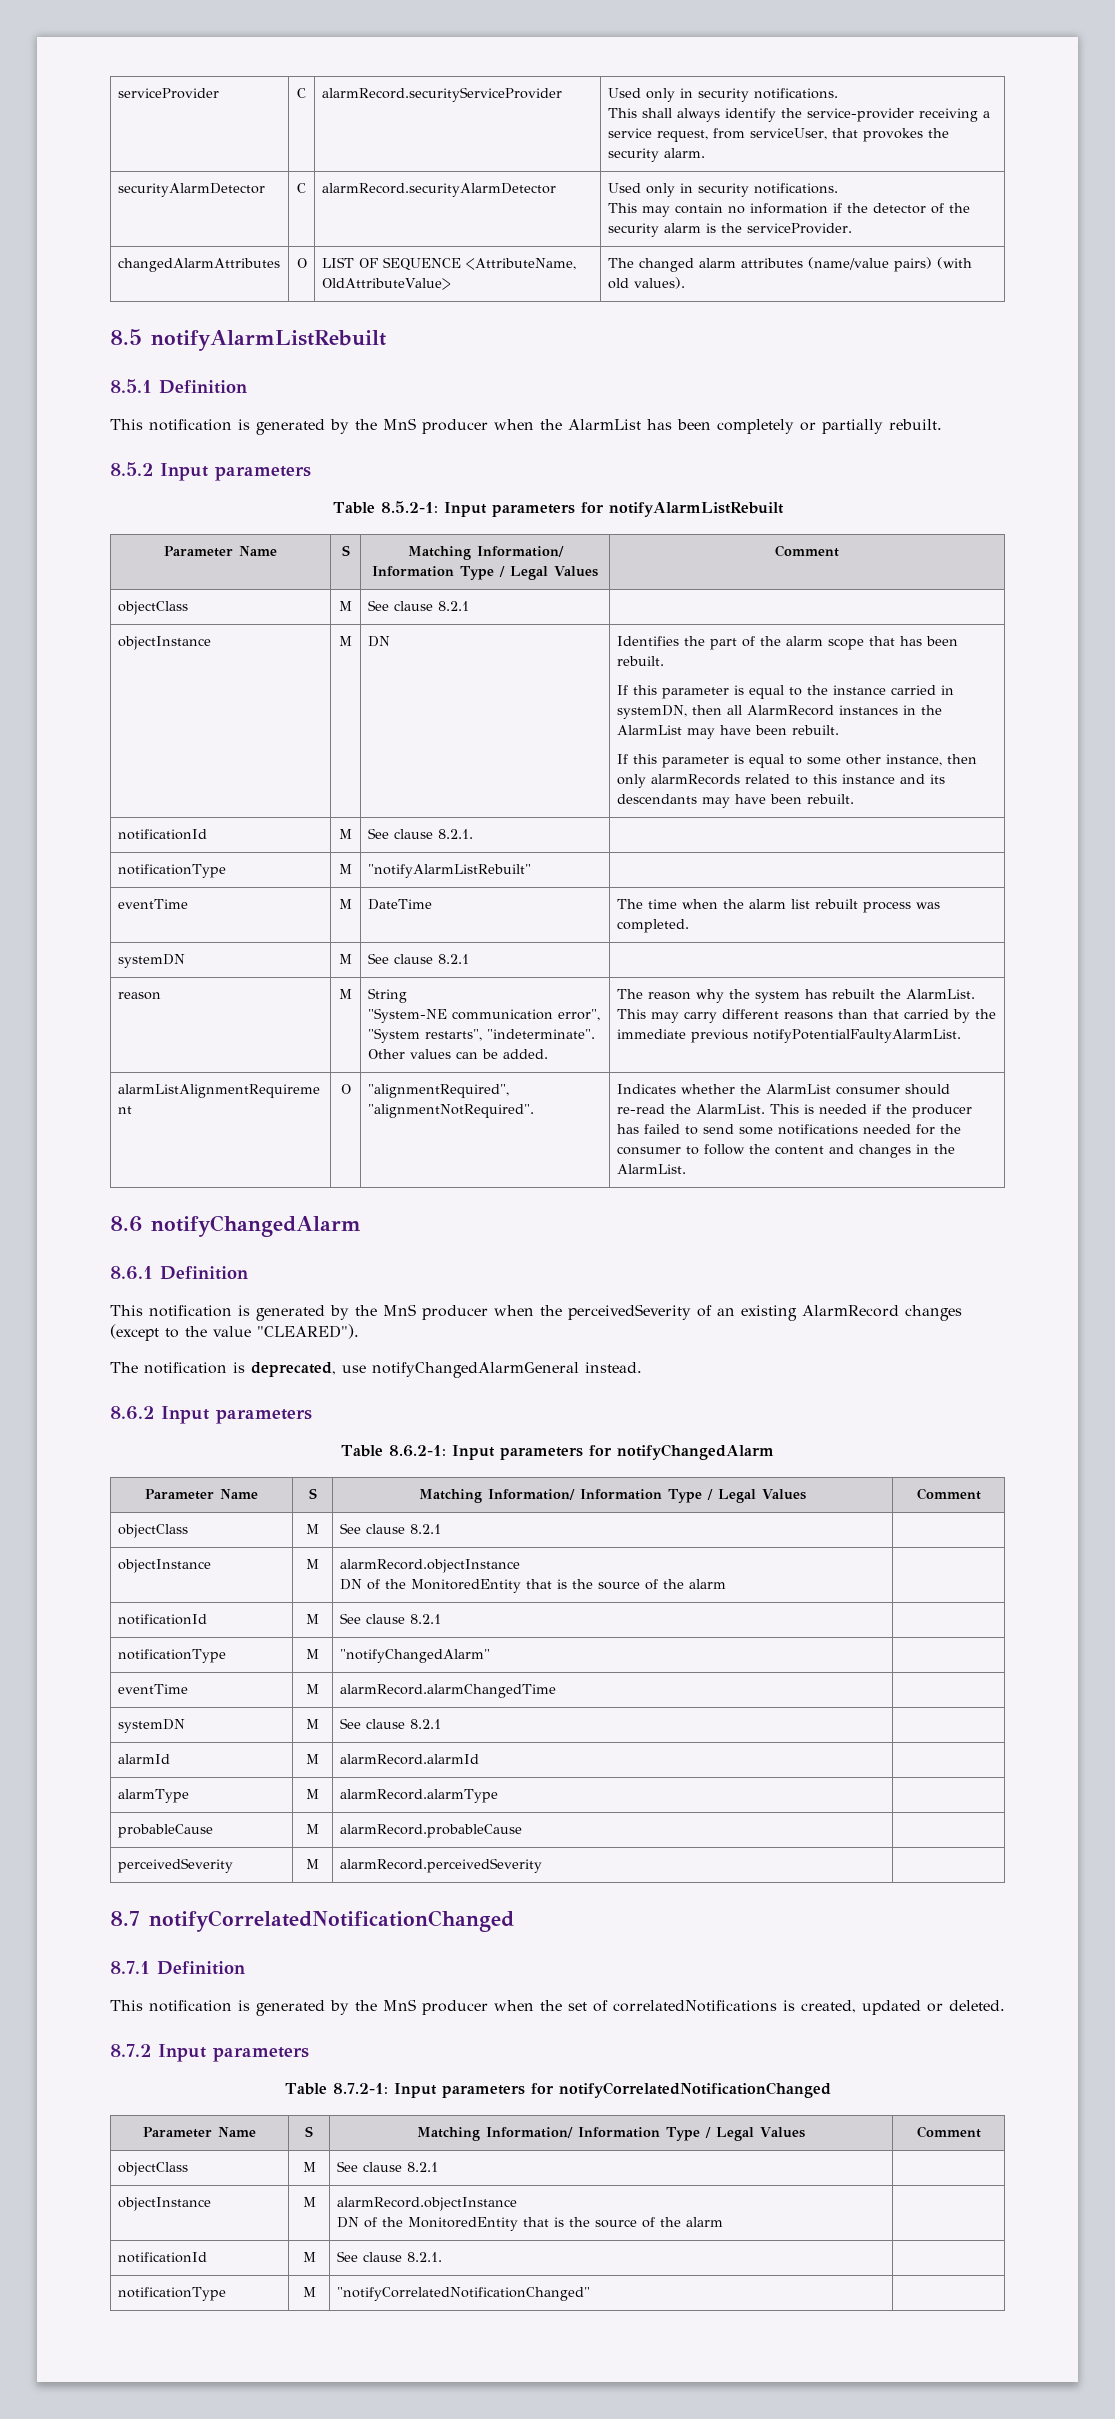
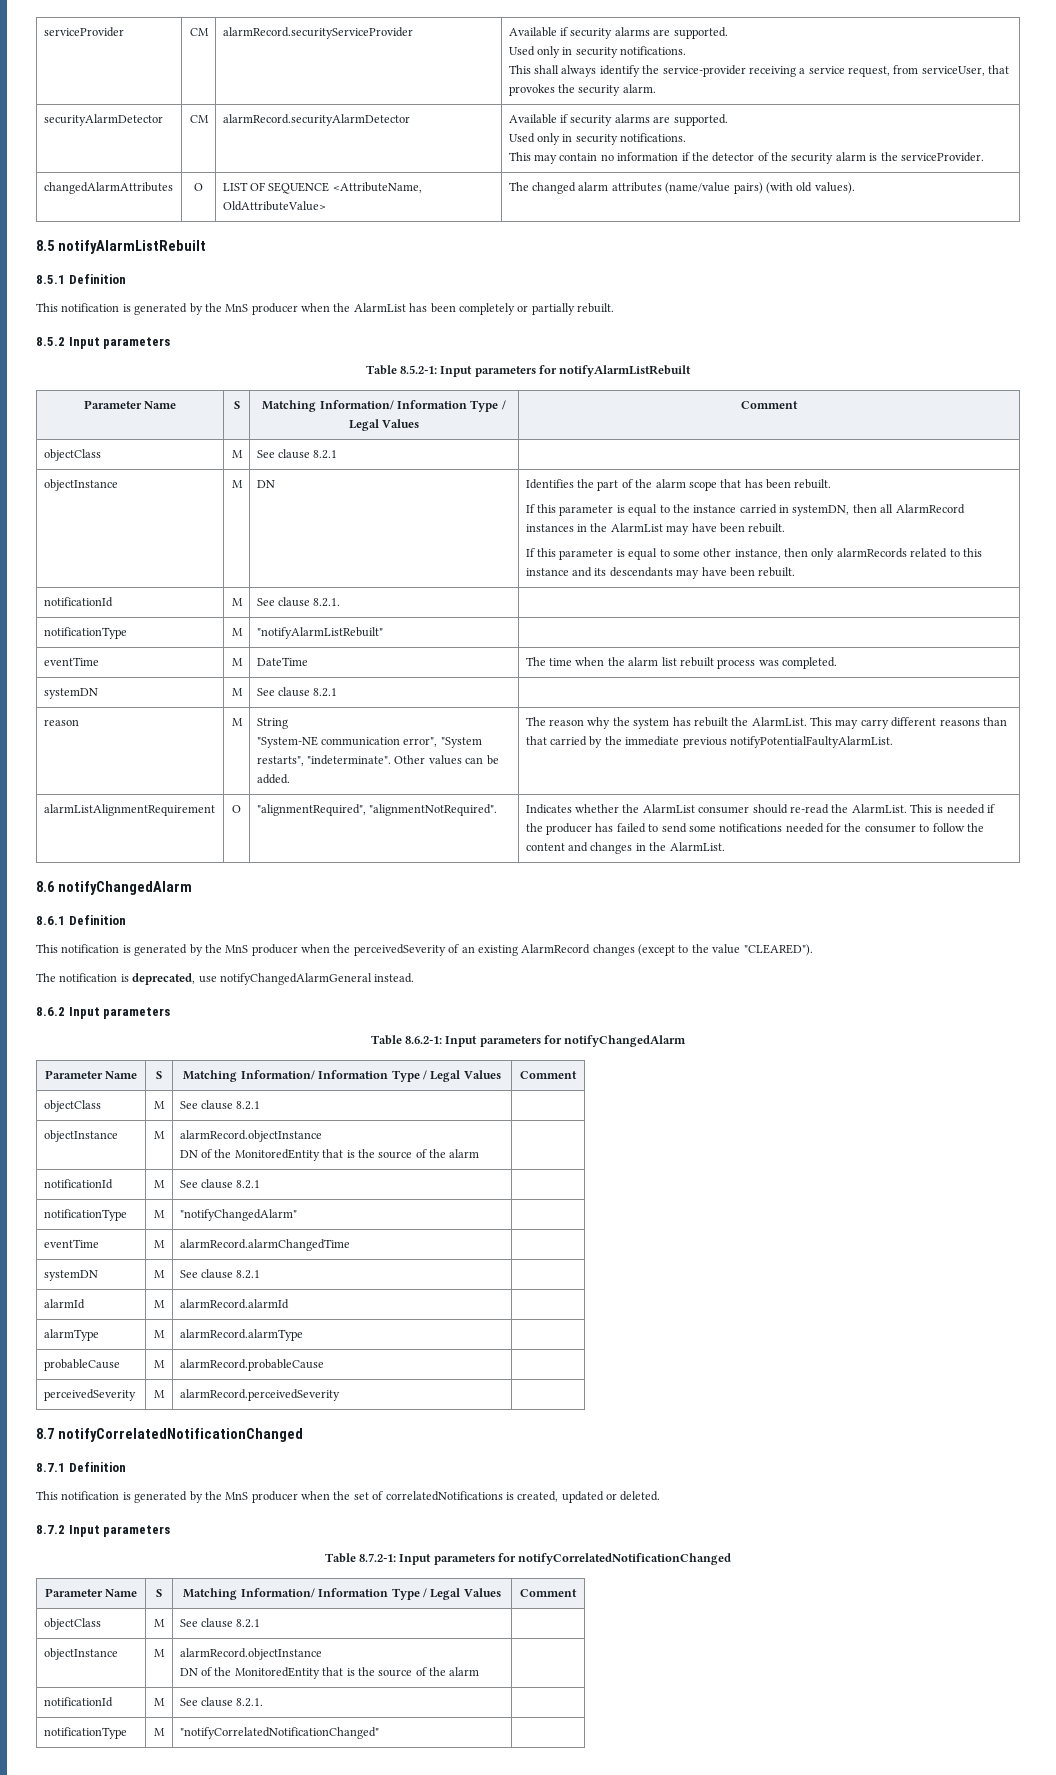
- serviceProvider | C | alarmRecord.securityServiceProvider | Used only in security notifications.
+ serviceProvider | CM | alarmRecord.securityServiceProvider | Available if security alarms are supported.
+ Used only in security notifications.
- securityAlarmDetector | C | alarmRecord.securityAlarmDetector | Used only in security notifications.
+ securityAlarmDetector | CM | alarmRecord.securityAlarmDetector | Available if security alarms are supported.
+ Used only in security notifications.

